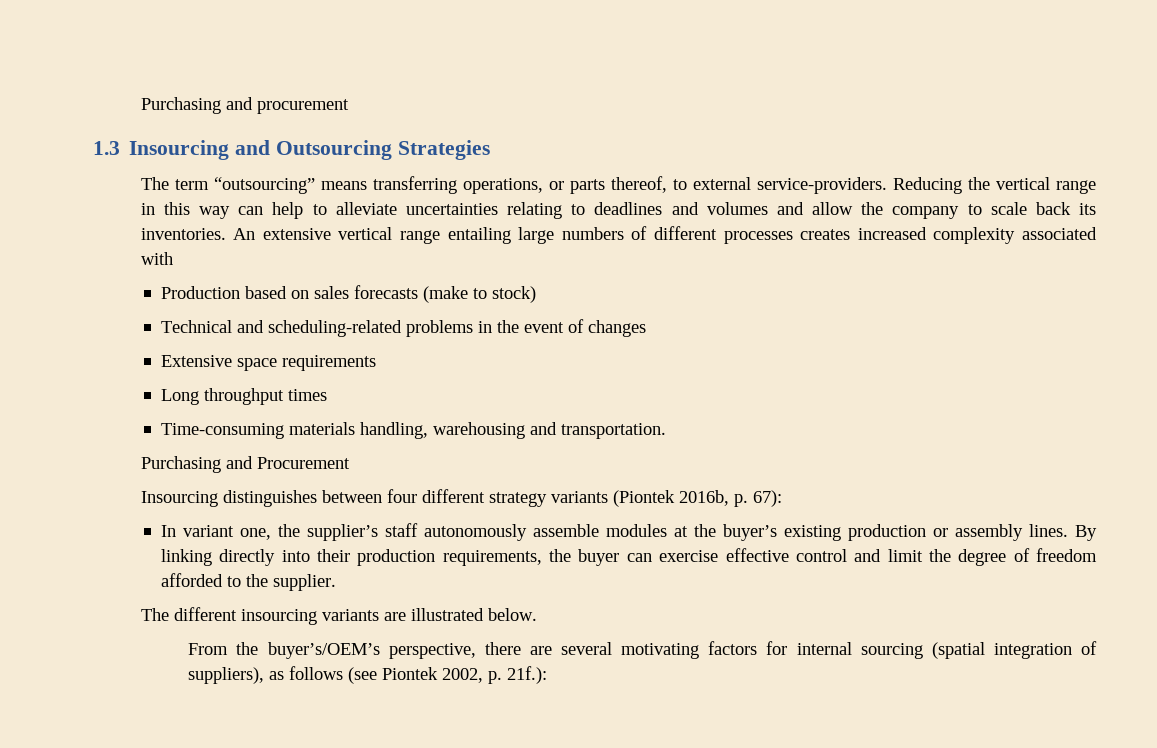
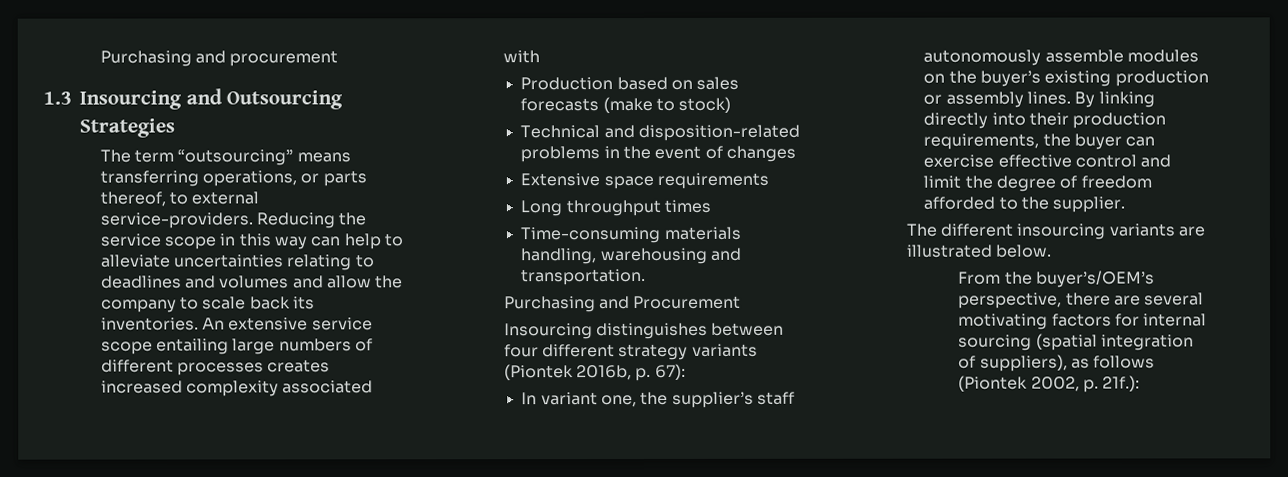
- Reducing the vertical range in this way can help to alleviate uncertainties relating to deadlines and volumes and allow the company to scale back its inventories.
+ Reducing the service scope in this way can help to alleviate uncertainties relating to deadlines and volumes and allow the company to scale back its inventories.
- An extensive vertical range entailing large numbers of different processes creates increased complexity associated with
+ An extensive service scope entailing large numbers of different processes creates increased complexity associated with
- Technical and scheduling-related problems in the event of changes
+ Technical and disposition-related problems in the event of changes
- In variant one, the supplier’s staff autonomously assemble modules at the buyer’s existing production or assembly lines.
+ In variant one, the supplier’s staff autonomously assemble modules on the buyer’s existing production or assembly lines.
- From the buyer’s/OEM’s perspective, there are several motivating factors for internal sourcing (spatial integration of suppliers), as follows (see Piontek 2002, p. 21f.):
+ From the buyer’s/OEM’s perspective, there are several motivating factors for internal sourcing (spatial integration of suppliers), as follows (Piontek 2002, p. 21f.):

